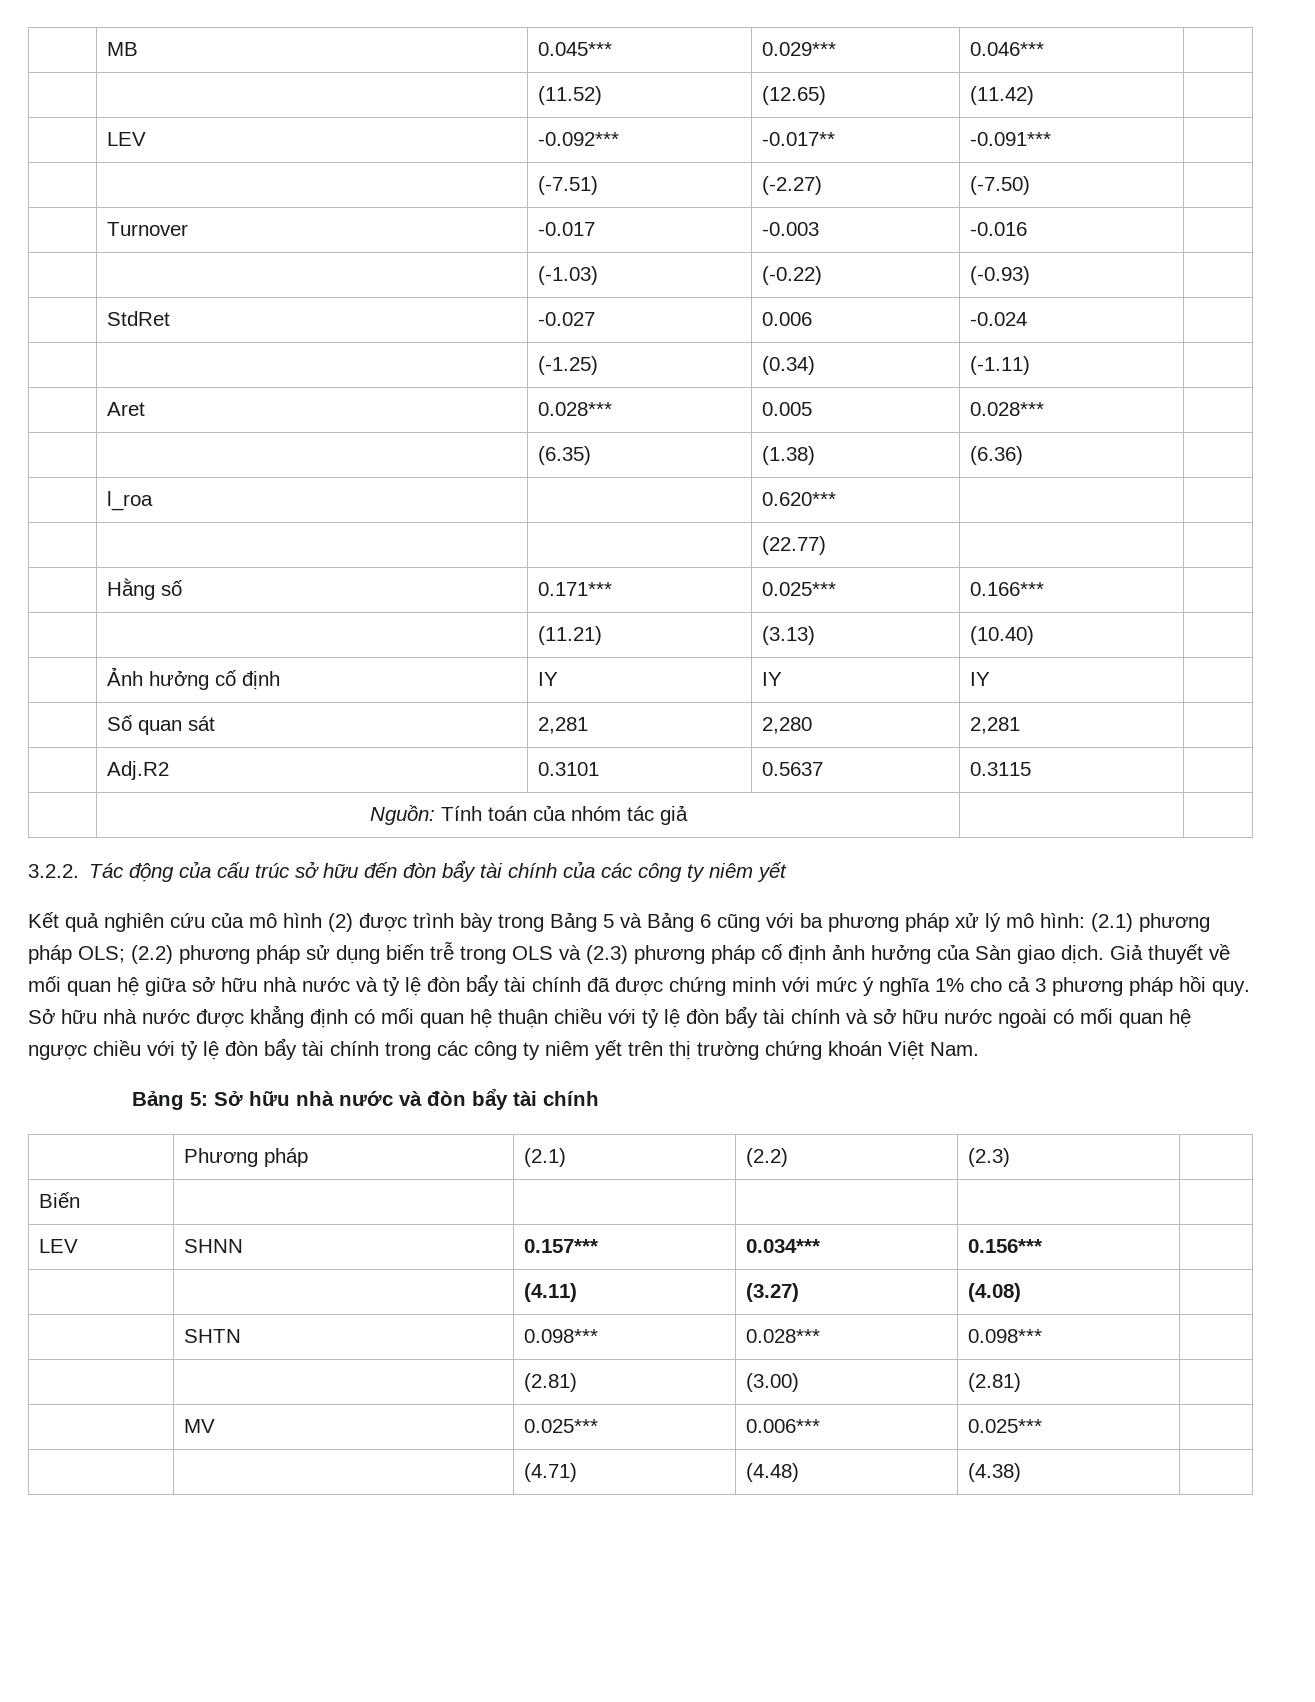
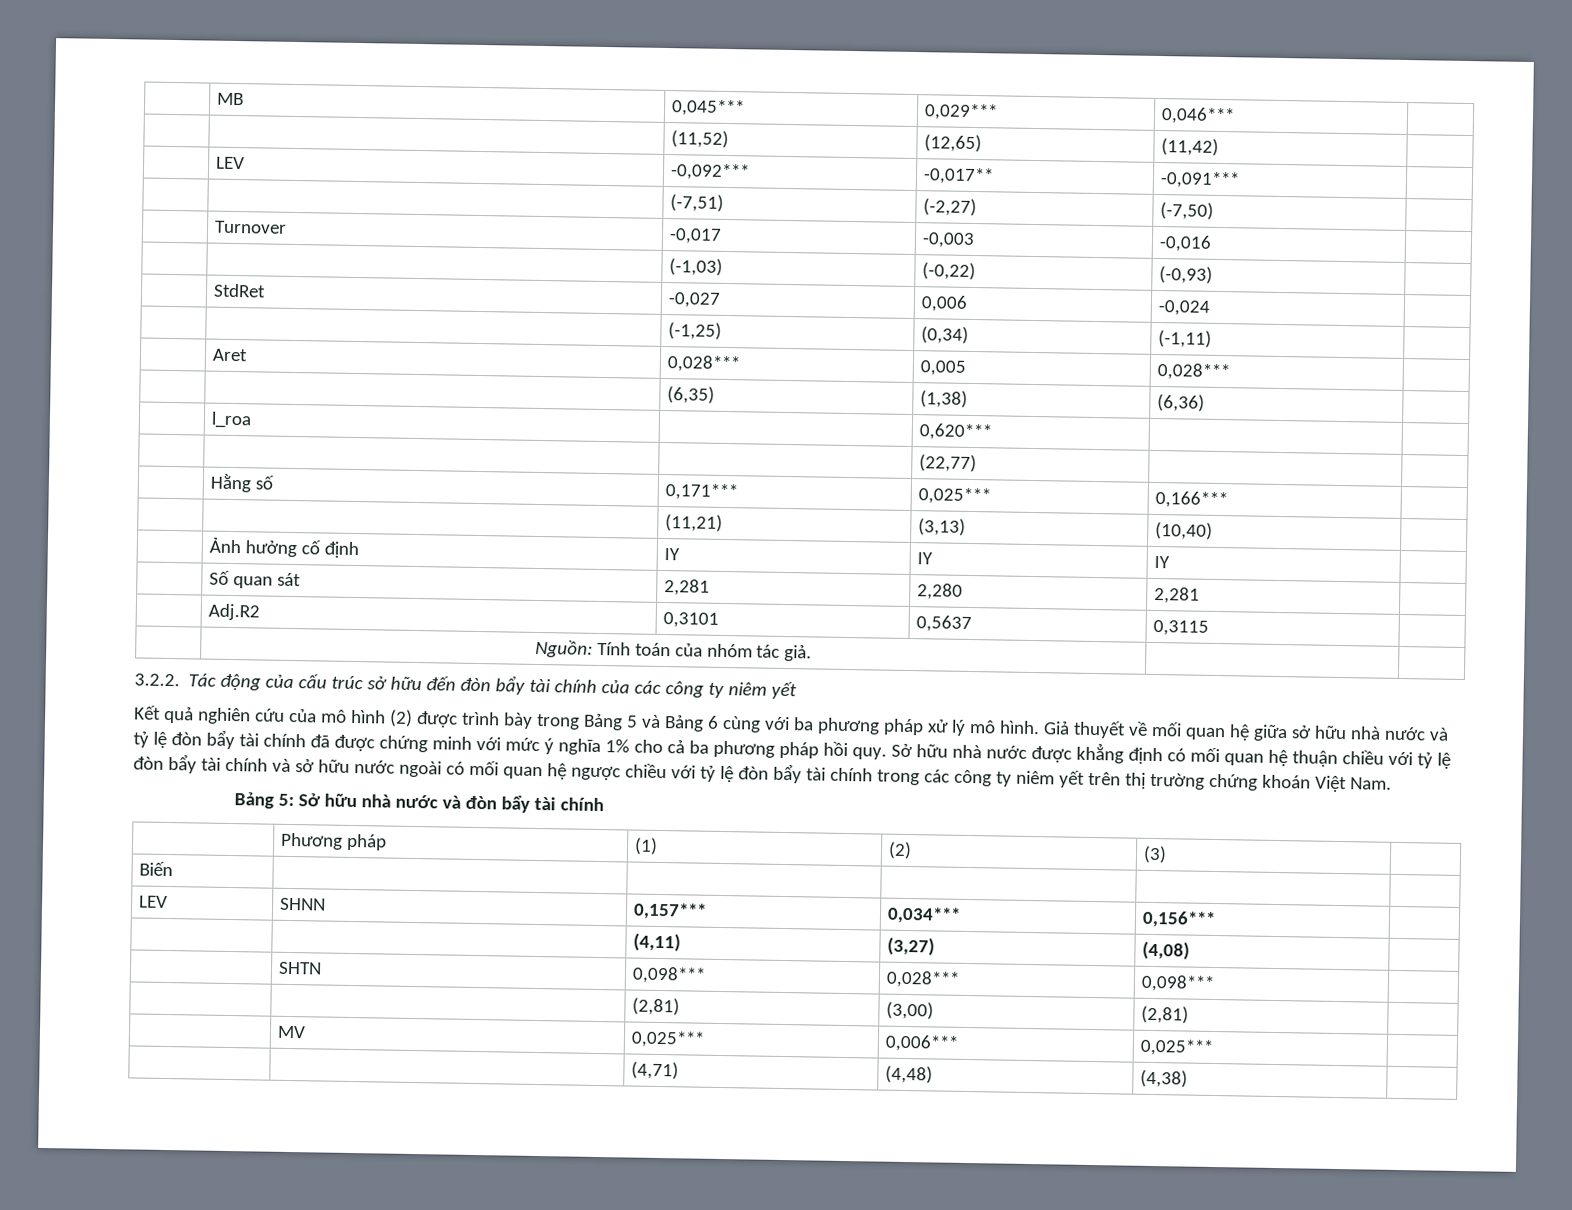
- | MB | 0.045*** | 0.029*** | 0.046*** |
- | | (11.52) | (12.65) | (11.42) |
- | LEV | -0.092*** | -0.017** | -0.091*** |
- | | (-7.51) | (-2.27) | (-7.50) |
- | Turnover | -0.017 | -0.003 | -0.016 |
- | | (-1.03) | (-0.22) | (-0.93) |
- | StdRet | -0.027 | 0.006 | -0.024 |
- | | (-1.25) | (0.34) | (-1.11) |
- | Aret | 0.028*** | 0.005 | 0.028*** |
- | | (6.35) | (1.38) | (6.36) |
+ | MB | 0,045*** | 0,029*** | 0,046*** |
+ | | (11,52) | (12,65) | (11,42) |
+ | LEV | -0,092*** | -0,017** | -0,091*** |
+ | | (-7,51) | (-2,27) | (-7,50) |
+ | Turnover | -0,017 | -0,003 | -0,016 |
+ | | (-1,03) | (-0,22) | (-0,93) |
+ | StdRet | -0,027 | 0,006 | -0,024 |
+ | | (-1,25) | (0,34) | (-1,11) |
+ | Aret | 0,028*** | 0,005 | 0,028*** |
+ | | (6,35) | (1,38) | (6,36) |
- | l_roa | | 0.620*** | |
- | | | (22.77) | |
+ | l_roa | | 0,620*** | |
+ | | | (22,77) | |
- | Hằng số | 0.171*** | 0.025*** | 0.166*** |
- | | (11.21) | (3.13) | (10.40) |
+ | Hằng số | 0,171*** | 0,025*** | 0,166*** |
+ | | (11,21) | (3,13) | (10,40) |
- | Adj.R2 | 0.3101 | 0.5637 | 0.3115 |
+ | Adj.R2 | 0,3101 | 0,5637 | 0,3115 |
- | Nguồn: Tính toán của nhóm tác giả | |
+ | Nguồn: Tính toán của nhóm tác giả. | |
- Kết quả nghiên cứu của mô hình (2) được trình bày trong Bảng 5 và Bảng 6 cũng với ba phương pháp xử lý mô hình: (2.1) phương pháp OLS; (2.2) phương pháp sử dụng biến trễ trong OLS và (2.3) phương pháp cố định ảnh hưởng của Sàn giao dịch.
+ Kết quả nghiên cứu của mô hình (2) được trình bày trong Bảng 5 và Bảng 6 cùng với ba phương pháp xử lý mô hình.
- Giả thuyết về mối quan hệ giữa sở hữu nhà nước và tỷ lệ đòn bẩy tài chính đã được chứng minh với mức ý nghĩa 1% cho cả 3 phương pháp hồi quy.
+ Giả thuyết về mối quan hệ giữa sở hữu nhà nước và tỷ lệ đòn bẩy tài chính đã được chứng minh với mức ý nghĩa 1% cho cả ba phương pháp hồi quy.
- | Phương pháp | (2.1) | (2.2) | (2.3) |
+ | Phương pháp | (1) | (2) | (3) |
- LEV | SHNN | 0.157*** | 0.034*** | 0.156*** |
- | | (4.11) | (3.27) | (4.08) |
- | SHTN | 0.098*** | 0.028*** | 0.098*** |
- | | (2.81) | (3.00) | (2.81) |
- | MV | 0.025*** | 0.006*** | 0.025*** |
- | | (4.71) | (4.48) | (4.38) |
+ LEV | SHNN | 0,157*** | 0,034*** | 0,156*** |
+ | | (4,11) | (3,27) | (4,08) |
+ | SHTN | 0,098*** | 0,028*** | 0,098*** |
+ | | (2,81) | (3,00) | (2,81) |
+ | MV | 0,025*** | 0,006*** | 0,025*** |
+ | | (4,71) | (4,48) | (4,38) |

